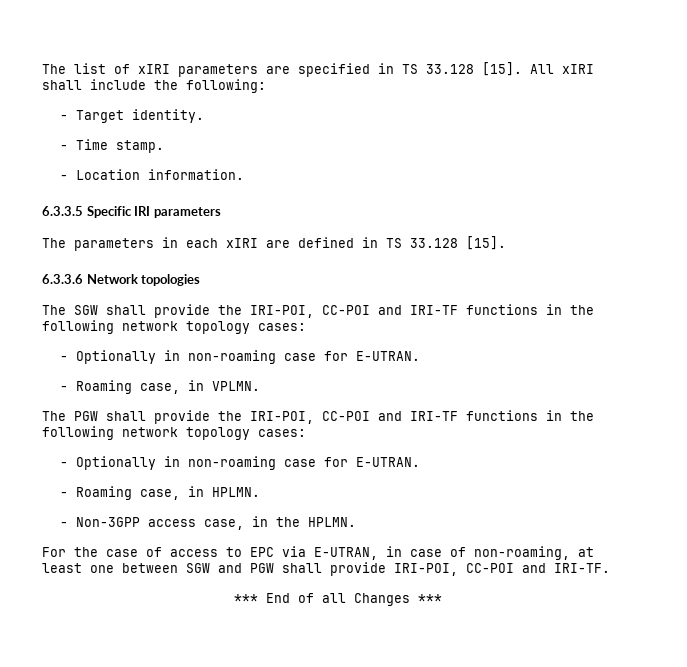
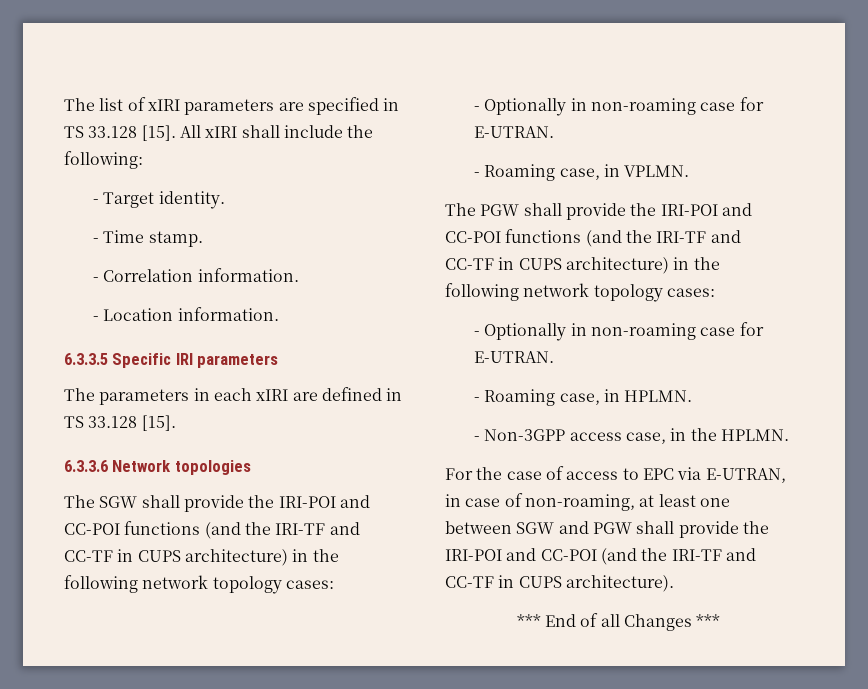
+ - Correlation information.
- The SGW shall provide the IRI-POI, CC-POI and IRI-TF functions in the following network topology cases:
+ The SGW shall provide the IRI-POI and CC-POI functions (and the IRI-TF and CC-TF in CUPS architecture) in the following network topology cases:
- The PGW shall provide the IRI-POI, CC-POI and IRI-TF functions in the following network topology cases:
+ The PGW shall provide the IRI-POI and CC-POI functions (and the IRI-TF and CC-TF in CUPS architecture) in the following network topology cases:
- For the case of access to EPC via E-UTRAN, in case of non-roaming, at least one between SGW and PGW shall provide IRI-POI, CC-POI and IRI-TF.
+ For the case of access to EPC via E-UTRAN, in case of non-roaming, at least one between SGW and PGW shall provide the IRI-POI and CC-POI (and the IRI-TF and CC-TF in CUPS architecture).

